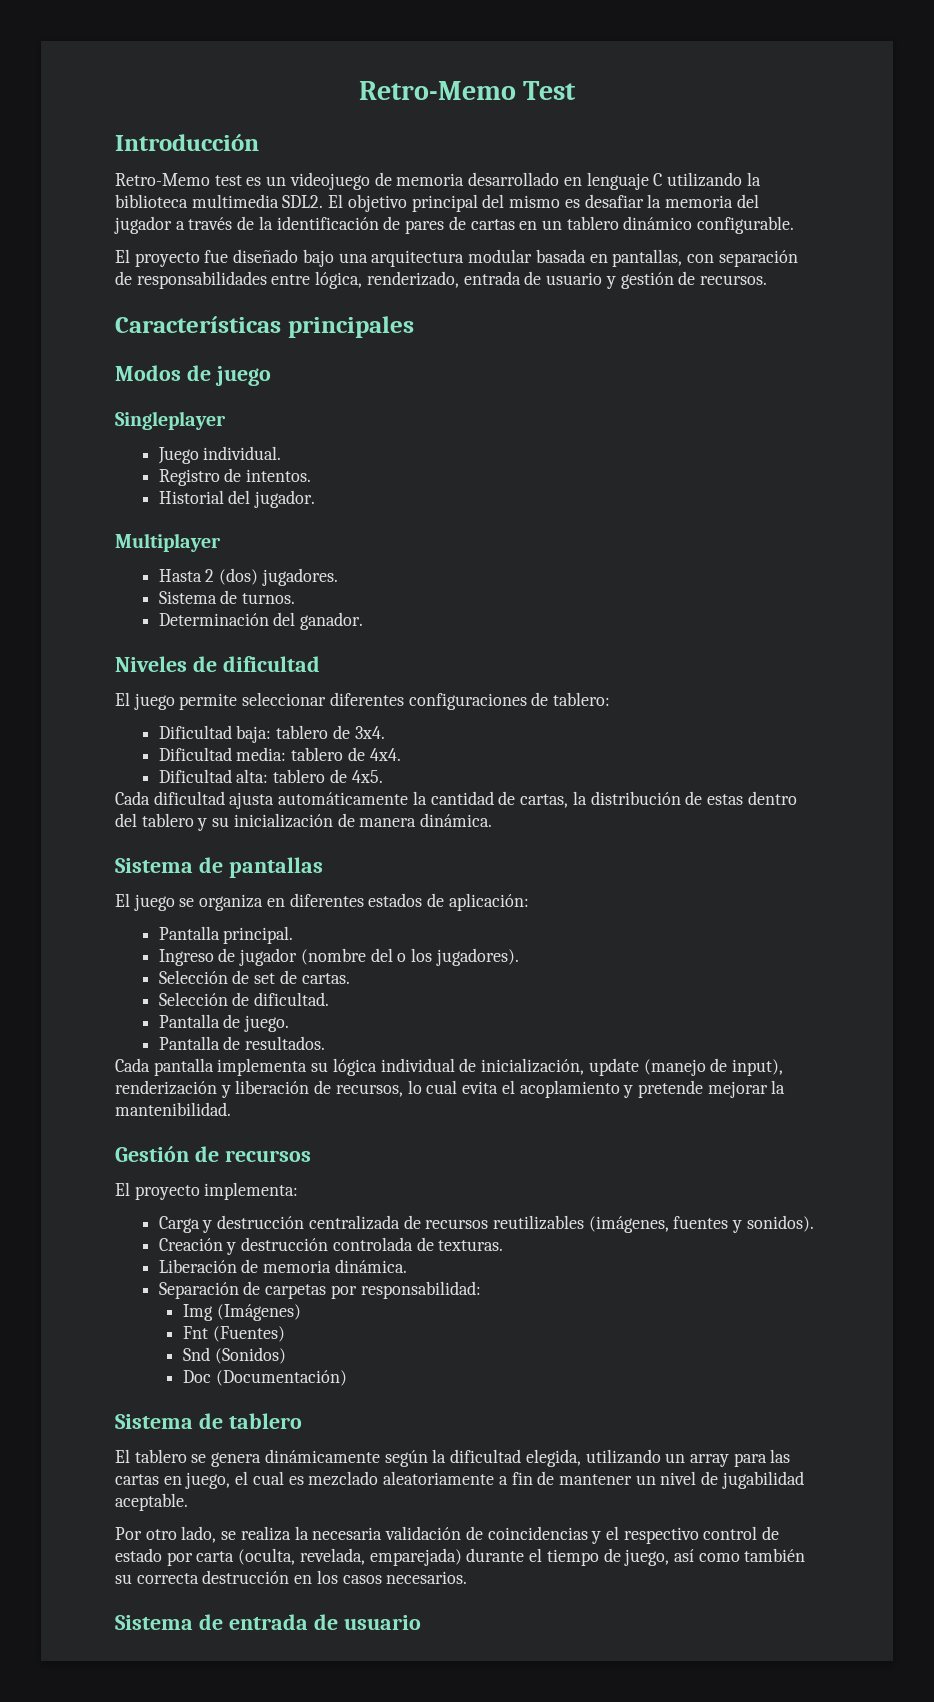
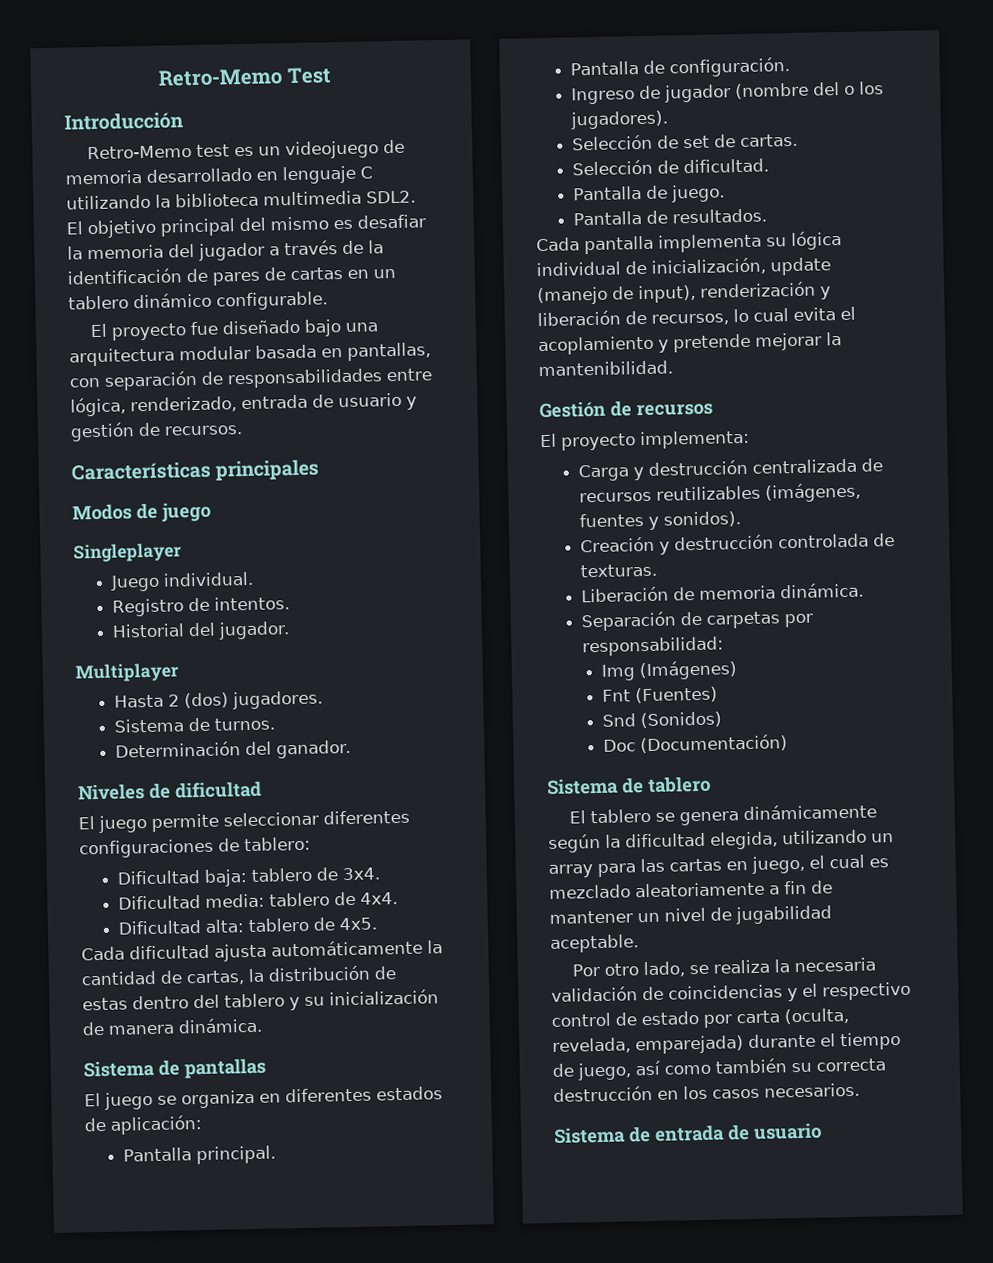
+ Pantalla de configuración.

